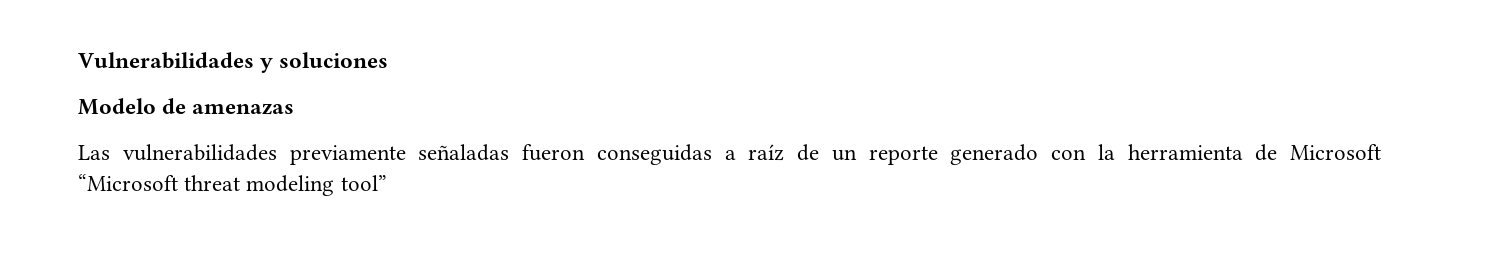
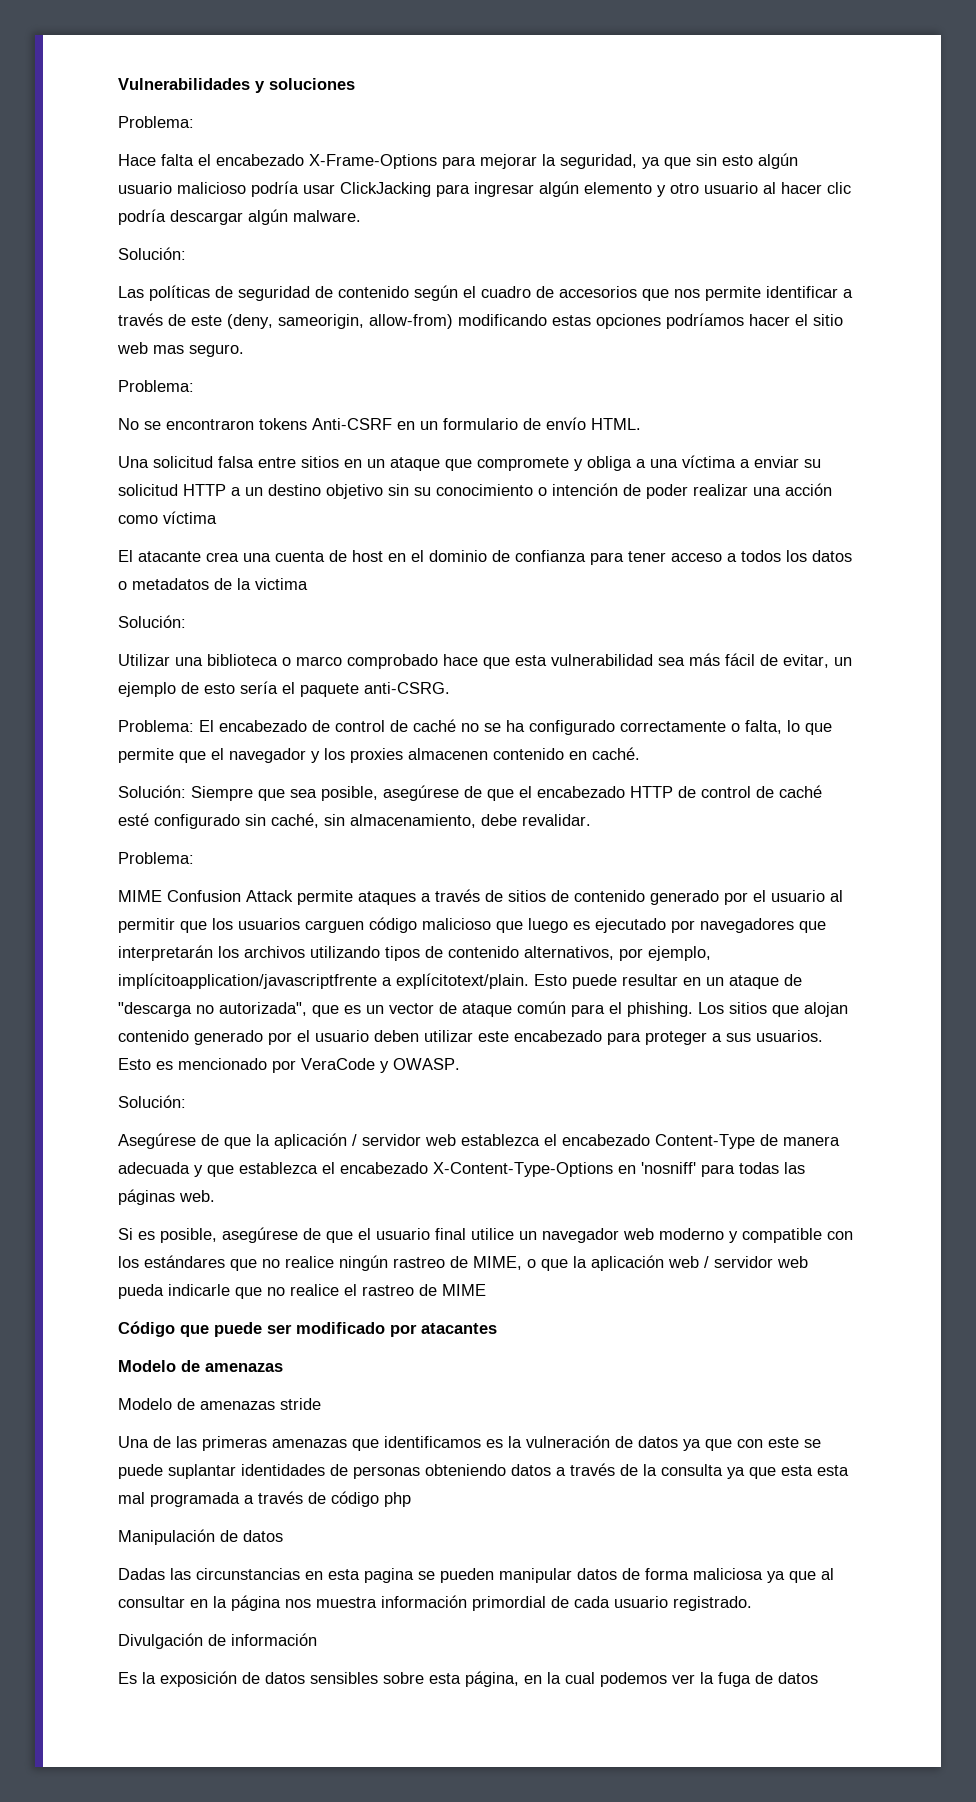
  Vulnerabilidades y soluciones
+ Problema:
+ Hace falta el encabezado X-Frame-Options para mejorar la seguridad, ya que sin esto algún usuario malicioso podría usar ClickJacking para ingresar algún elemento y otro usuario al hacer clic podría descargar algún malware.
+ Solución:
+ Las políticas de seguridad de contenido según el cuadro de accesorios que nos permite identificar a través de este (deny, sameorigin, allow-from) modificando estas opciones podríamos hacer el sitio web mas seguro.
+ Problema:
+ No se encontraron tokens Anti-CSRF en un formulario de envío HTML.
+ Una solicitud falsa entre sitios en un ataque que compromete y obliga a una víctima a enviar su solicitud HTTP a un destino objetivo sin su conocimiento o intención de poder realizar una acción como víctima
+ El atacante crea una cuenta de host en el dominio de confianza para tener acceso a todos los datos o metadatos de la victima
+ Solución:
+ Utilizar una biblioteca o marco comprobado hace que esta vulnerabilidad sea más fácil de evitar, un ejemplo de esto sería el paquete anti-CSRG.
+ Problema: El encabezado de control de caché no se ha configurado correctamente o falta, lo que permite que el navegador y los proxies almacenen contenido en caché.
+ Solución: Siempre que sea posible, asegúrese de que el encabezado HTTP de control de caché esté configurado sin caché, sin almacenamiento, debe revalidar.
+ Problema:
+ MIME Confusion Attack permite ataques a través de sitios de contenido generado por el usuario al permitir que los usuarios carguen código malicioso que luego es ejecutado por navegadores que interpretarán los archivos utilizando tipos de contenido alternativos, por ejemplo, implícitoapplication/javascriptfrente a explícitotext/plain. Esto puede resultar en un ataque de "descarga no autorizada", que es un vector de ataque común para el phishing. Los sitios que alojan contenido generado por el usuario deben utilizar este encabezado para proteger a sus usuarios. Esto es mencionado por VeraCode y OWASP.
+ Solución:
+ Asegúrese de que la aplicación / servidor web establezca el encabezado Content-Type de manera adecuada y que establezca el encabezado X-Content-Type-Options en 'nosniff' para todas las páginas web.
+ Si es posible, asegúrese de que el usuario final utilice un navegador web moderno y compatible con los estándares que no realice ningún rastreo de MIME, o que la aplicación web / servidor web pueda indicarle que no realice el rastreo de MIME
+ Código que puede ser modificado por atacantes
  Modelo de amenazas
- Las vulnerabilidades previamente señaladas fueron conseguidas a raíz de un reporte generado con la herramienta de Microsoft “Microsoft threat modeling tool”
+ Modelo de amenazas stride
+ Una de las primeras amenazas que identificamos es la vulneración de datos ya que con este se puede suplantar identidades de personas obteniendo datos a través de la consulta ya que esta esta mal programada a través de código php
+ Manipulación de datos
+ Dadas las circunstancias en esta pagina se pueden manipular datos de forma maliciosa ya que al consultar en la página nos muestra información primordial de cada usuario registrado.
+ Divulgación de información
+ Es la exposición de datos sensibles sobre esta página, en la cual podemos ver la fuga de datos

